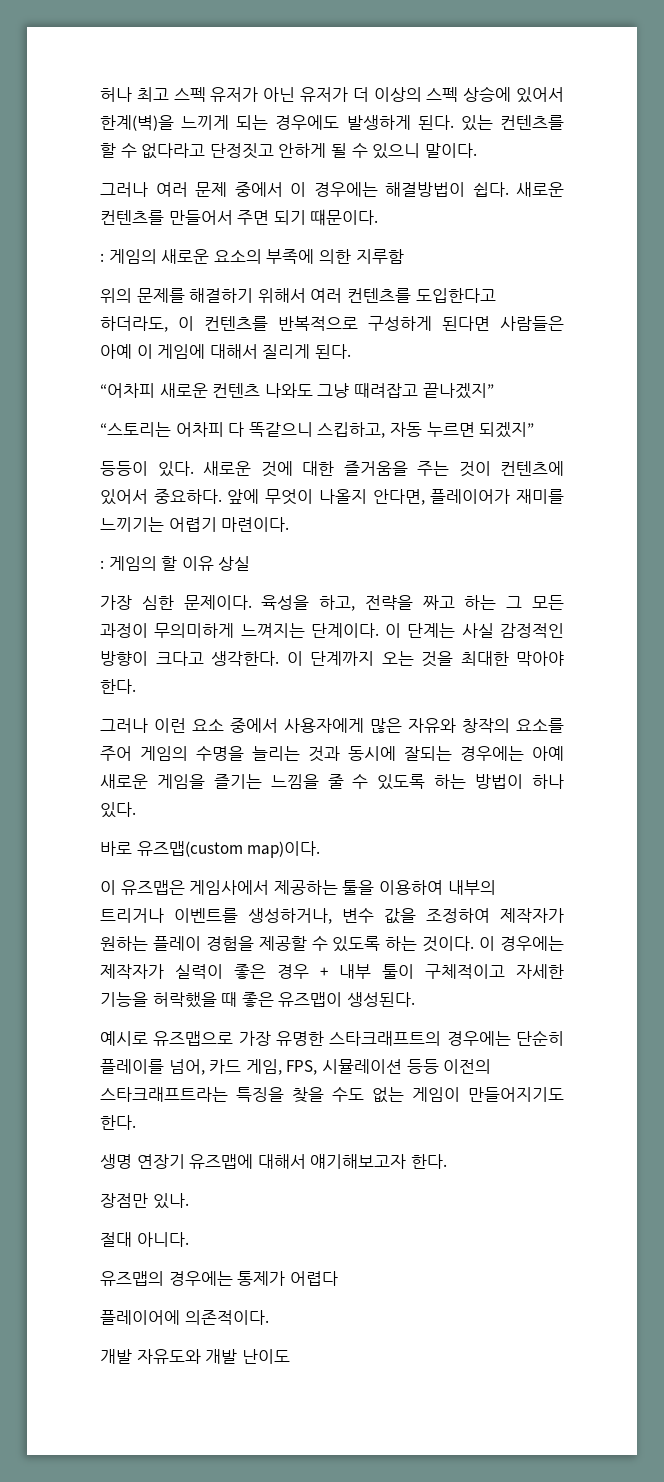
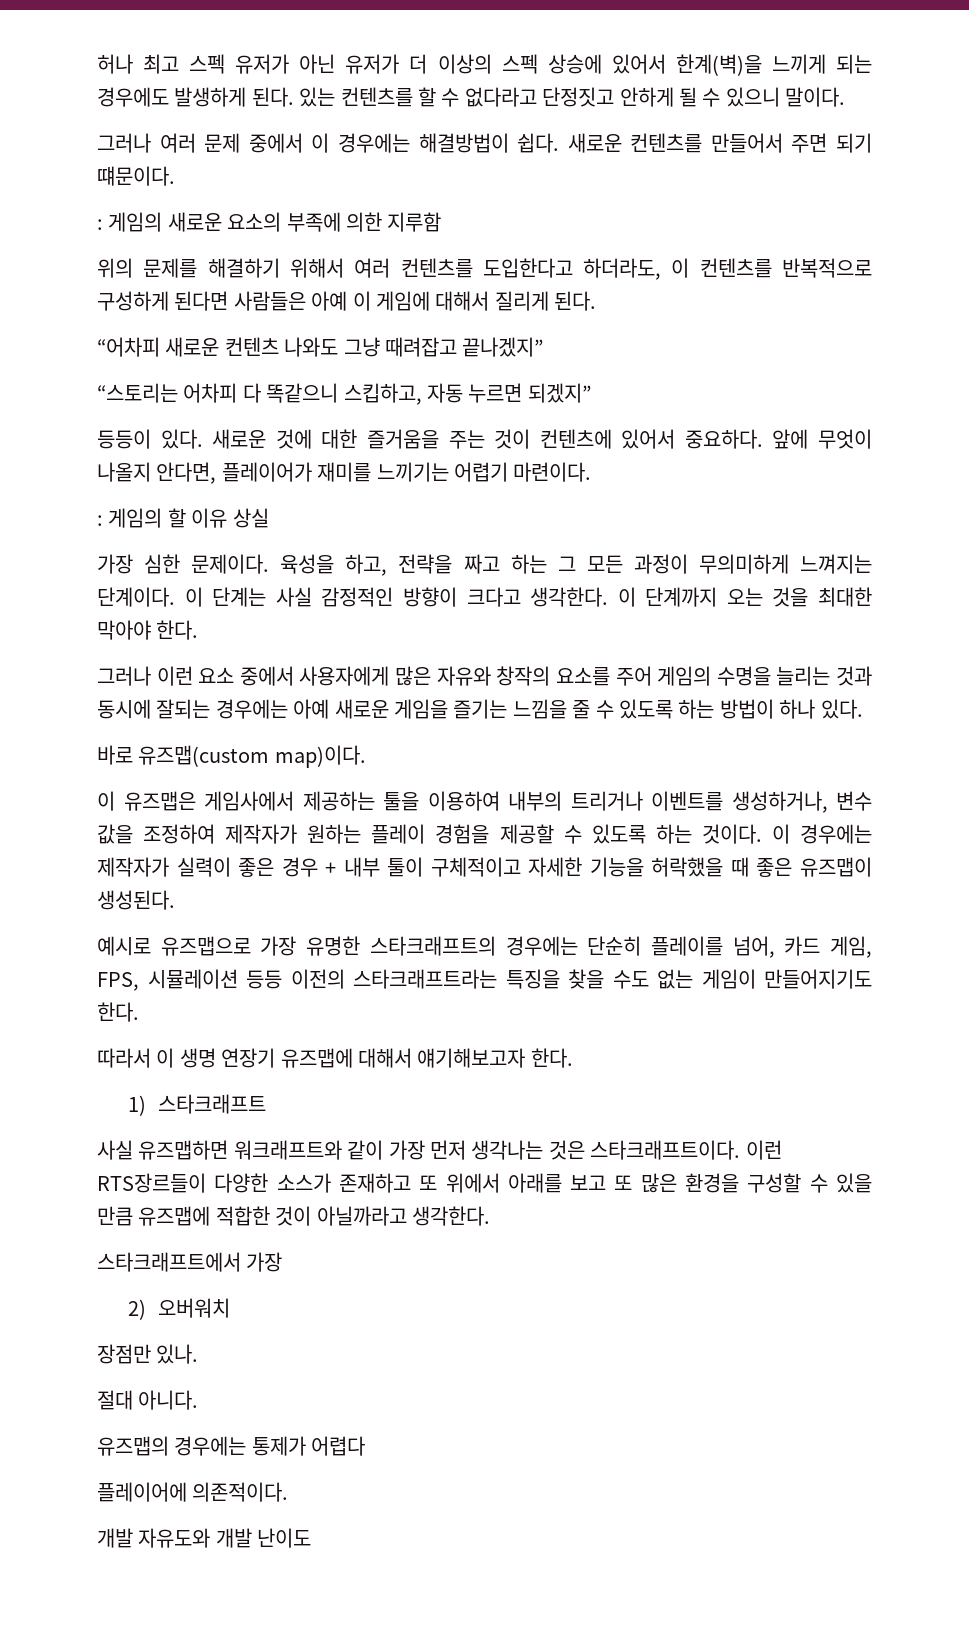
- 생명 연장기 유즈맵에 대해서 얘기해보고자 한다.
+ 따라서 이 생명 연장기 유즈맵에 대해서 얘기해보고자 한다.
+ 1) 스타크래프트
+ 사실 유즈맵하면 워크래프트와 같이 가장 먼저 생각나는 것은 스타크래프트이다. 이런 RTS장르들이 다양한 소스가 존재하고 또 위에서 아래를 보고 또 많은 환경을 구성할 수 있을 만큼 유즈맵에 적합한 것이 아닐까라고 생각한다.
+ 스타크래프트에서 가장
+ 2) 오버워치

